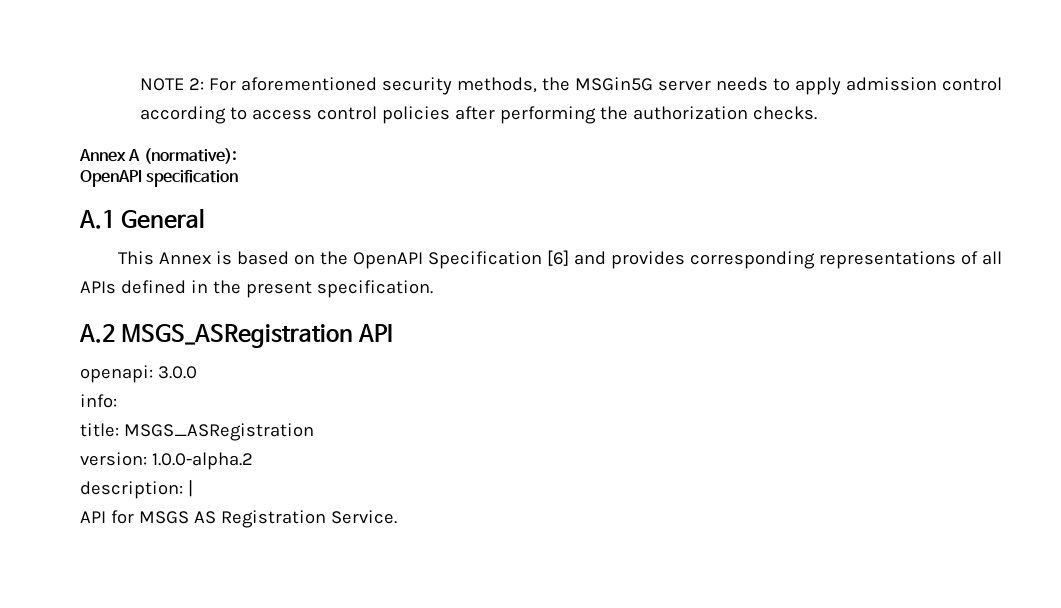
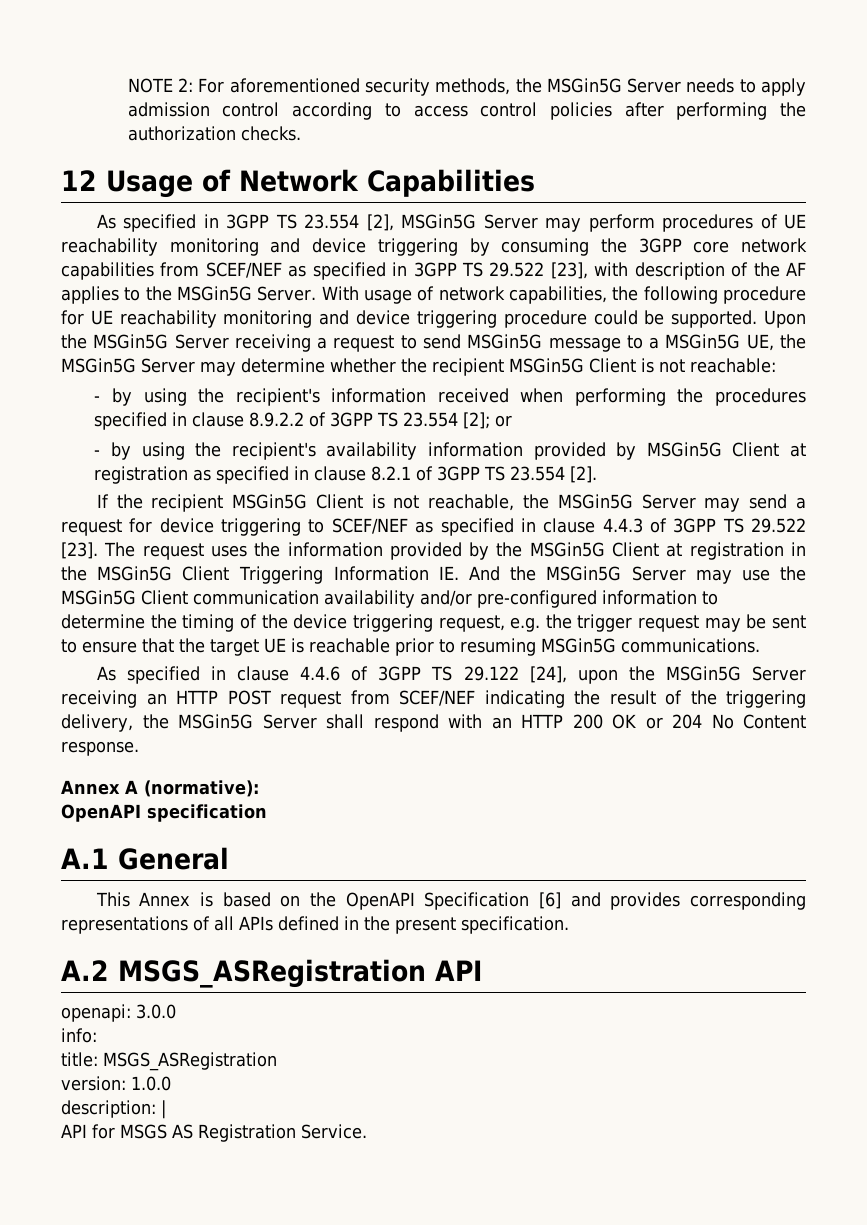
- NOTE 2: For aforementioned security methods, the MSGin5G server needs to apply admission control according to access control policies after performing the authorization checks.
+ NOTE 2: For aforementioned security methods, the MSGin5G Server needs to apply admission control according to access control policies after performing the authorization checks.
+ 12 Usage of Network Capabilities
+ As specified in 3GPP TS 23.554 [2], MSGin5G Server may perform procedures of UE reachability monitoring and device triggering by consuming the 3GPP core network capabilities from SCEF/NEF as specified in 3GPP TS 29.522 [23], with description of the AF applies to the MSGin5G Server. With usage of network capabilities, the following procedure for UE reachability monitoring and device triggering procedure could be supported. Upon the MSGin5G Server receiving a request to send MSGin5G message to a MSGin5G UE, the MSGin5G Server may determine whether the recipient MSGin5G Client is not reachable:
+ - by using the recipient's information received when performing the procedures specified in clause 8.9.2.2 of 3GPP TS 23.554 [2]; or
+ - by using the recipient's availability information provided by MSGin5G Client at registration as specified in clause 8.2.1 of 3GPP TS 23.554 [2].
+ If the recipient MSGin5G Client is not reachable, the MSGin5G Server may send a request for device triggering to SCEF/NEF as specified in clause 4.4.3 of 3GPP TS 29.522 [23]. The request uses the information provided by the MSGin5G Client at registration in the MSGin5G Client Triggering Information IE. And the MSGin5G Server may use the MSGin5G Client communication availability and/or pre-configured information to determine the timing of the device triggering request, e.g. the trigger request may be sent to ensure that the target UE is reachable prior to resuming MSGin5G communications.
+ As specified in clause 4.4.6 of 3GPP TS 29.122 [24], upon the MSGin5G Server receiving an HTTP POST request from SCEF/NEF indicating the result of the triggering delivery, the MSGin5G Server shall respond with an HTTP 200 OK or 204 No Content response.
- version: 1.0.0-alpha.2
+ version: 1.0.0

